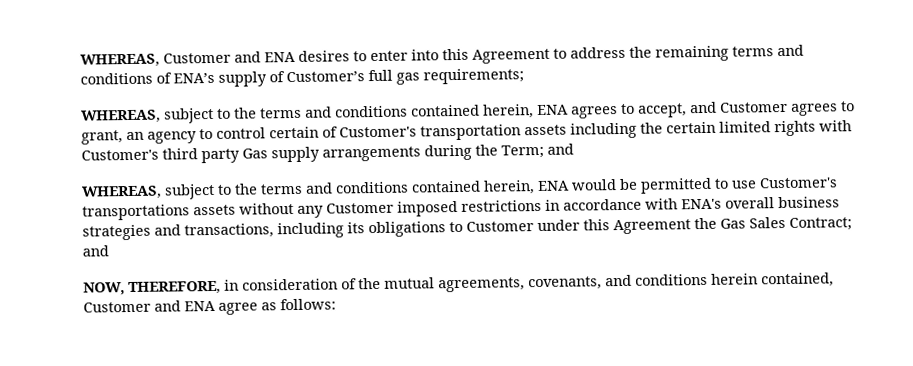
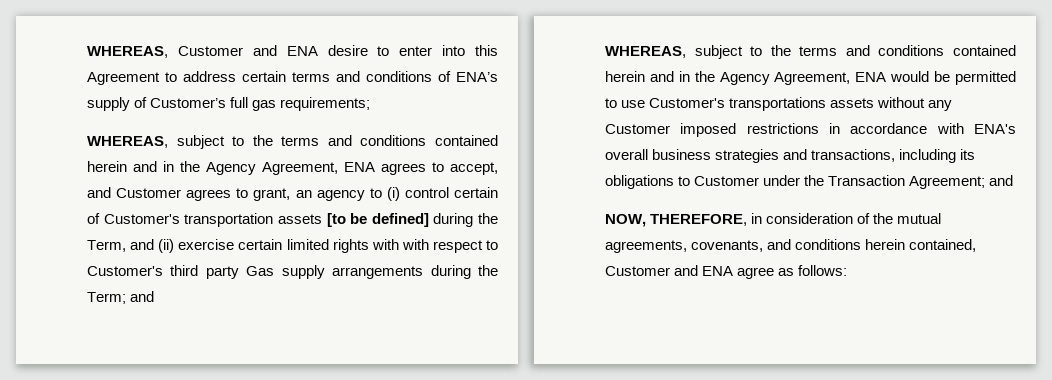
- WHEREAS, Customer and ENA desires to enter into this Agreement to address the remaining terms and conditions of ENA’s supply of Customer’s full gas requirements;
+ WHEREAS, Customer and ENA desire to enter into this Agreement to address certain terms and conditions of ENA’s supply of Customer’s full gas requirements;
- WHEREAS, subject to the terms and conditions contained herein, ENA agrees to accept, and Customer agrees to grant, an agency to control certain of Customer's transportation assets including the certain limited rights with Customer's third party Gas supply arrangements during the Term; and
+ WHEREAS, subject to the terms and conditions contained herein and in the Agency Agreement, ENA agrees to accept, and Customer agrees to grant, an agency to (i) control certain of Customer's transportation assets [to be defined] during the Term, and (ii) exercise certain limited rights with with respect to Customer's third party Gas supply arrangements during the Term; and
- WHEREAS, subject to the terms and conditions contained herein, ENA would be permitted to use Customer's transportations assets without any Customer imposed restrictions in accordance with ENA's overall business strategies and transactions, including its obligations to Customer under this Agreement the Gas Sales Contract; and
+ WHEREAS, subject to the terms and conditions contained herein and in the Agency Agreement, ENA would be permitted to use Customer's transportations assets without any Customer imposed restrictions in accordance with ENA's overall business strategies and transactions, including its obligations to Customer under the Transaction Agreement; and

